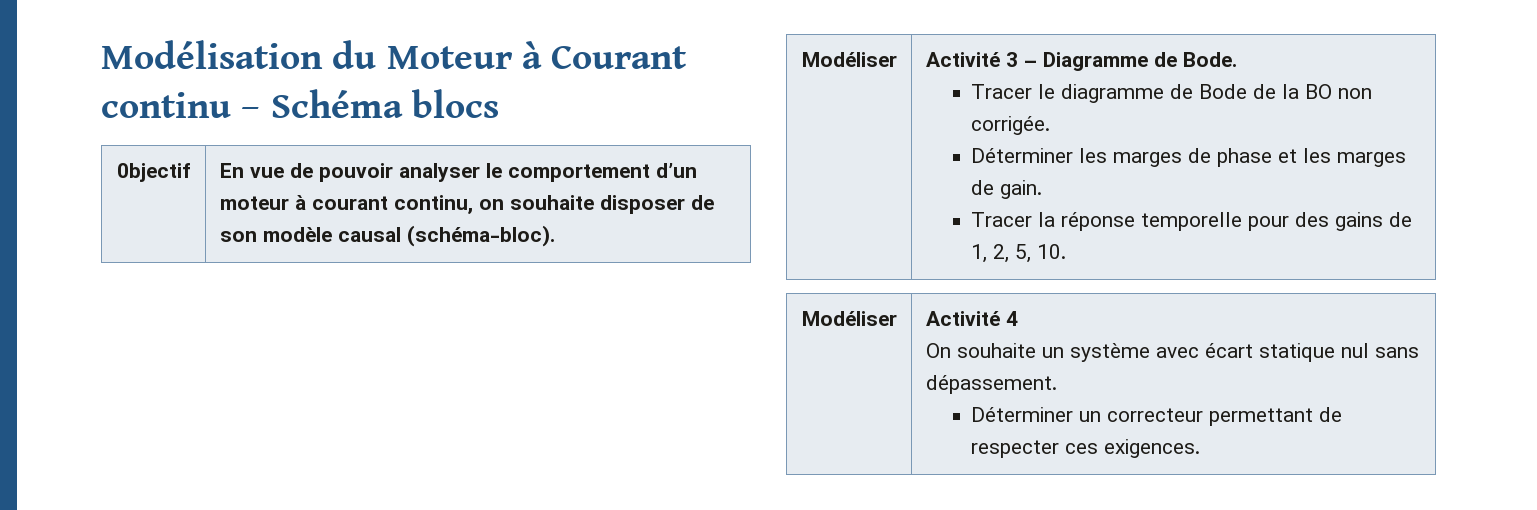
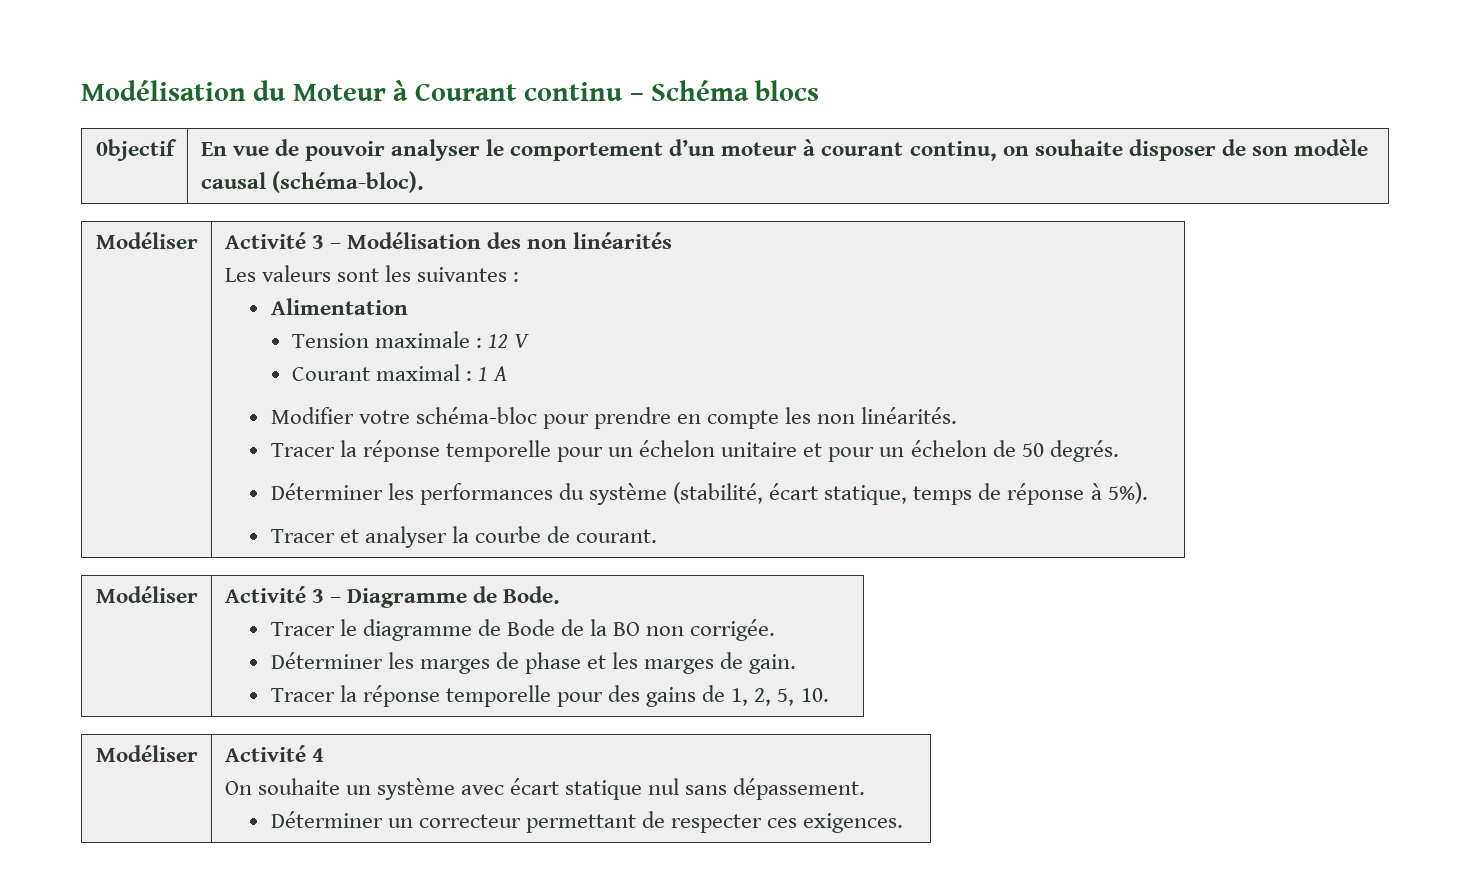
+ Modéliser | Activité 3 – Modélisation des non linéarités
+ Les valeurs sont les suivantes :
+ Alimentation
+ Tension maximale : 12 V
+ Courant maximal : 1 A
+ Modifier votre schéma-bloc pour prendre en compte les non linéarités.
+ Tracer la réponse temporelle pour un échelon unitaire et pour un échelon de 50 degrés.
+ Déterminer les performances du système (stabilité, écart statique, temps de réponse à 5%).
+ Tracer et analyser la courbe de courant.

